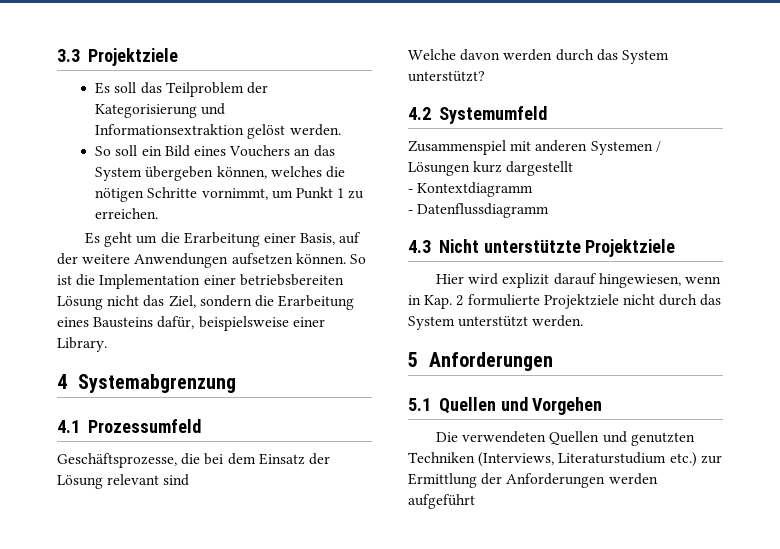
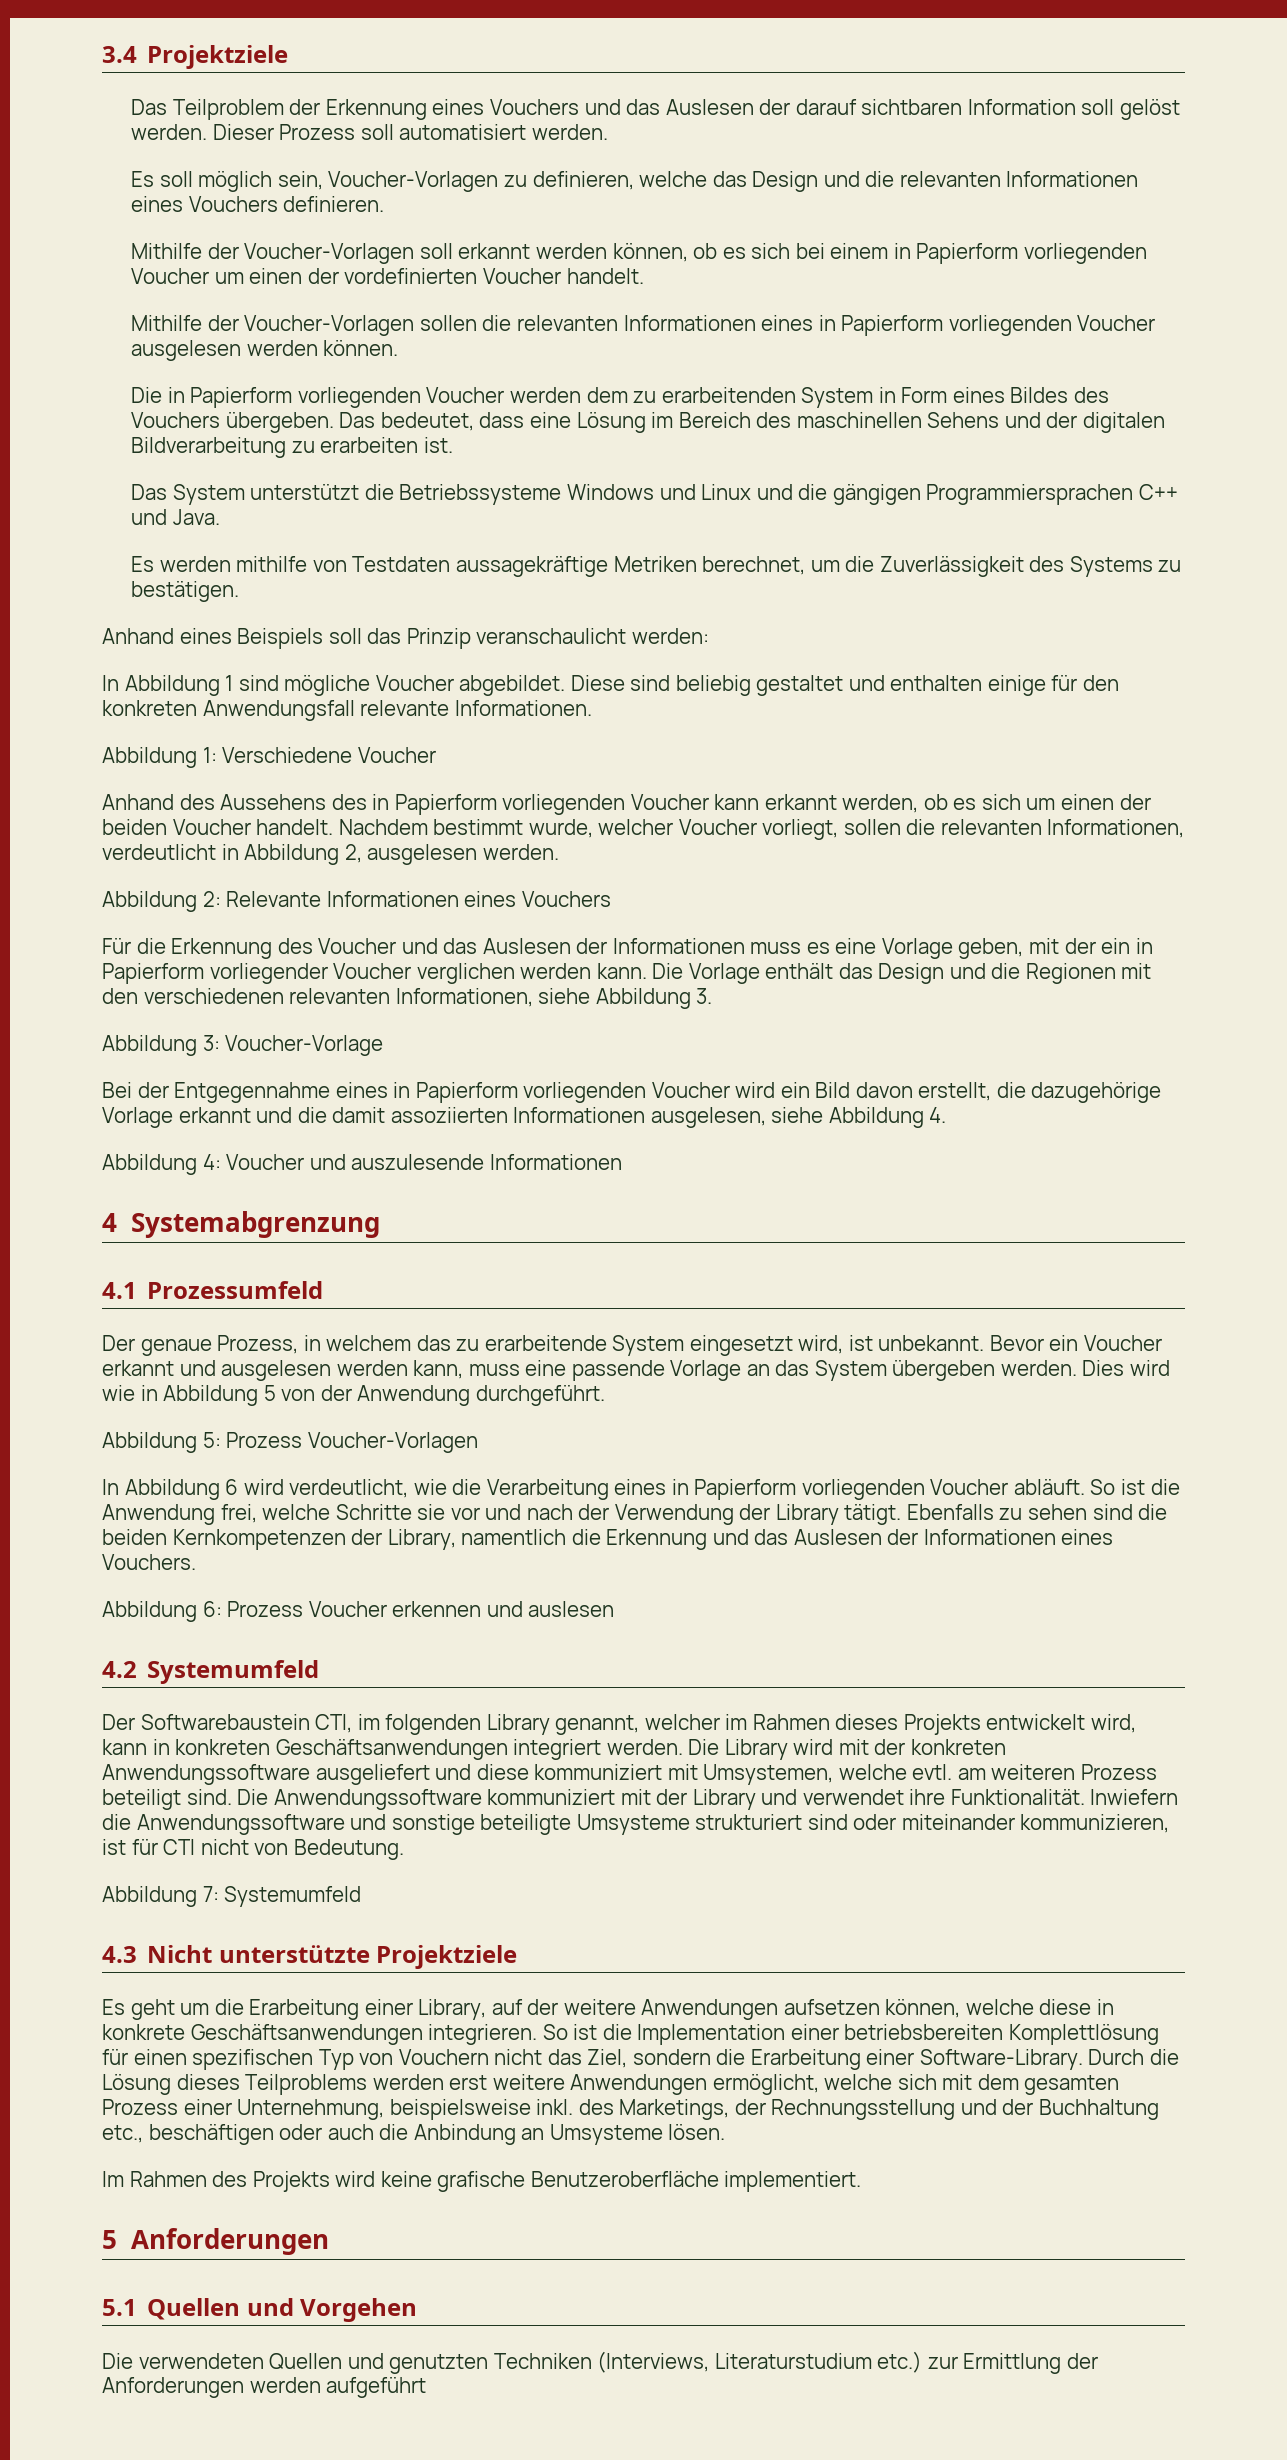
- 3.3 Projektziele
- Es soll das Teilproblem der Kategorisierung und Informationsextraktion gelöst werden.
- So soll ein Bild eines Vouchers an das System übergeben können, welches die nötigen Schritte vornimmt, um Punkt 1 zu erreichen.
+ 3.4 Projektziele
+ Das Teilproblem der Erkennung eines Vouchers und das Auslesen der darauf sichtbaren Information soll gelöst werden. Dieser Prozess soll automatisiert werden.
+ Es soll möglich sein, Voucher-Vorlagen zu definieren, welche das Design und die relevanten Informationen eines Vouchers definieren.
+ Mithilfe der Voucher-Vorlagen soll erkannt werden können, ob es sich bei einem in Papierform vorliegenden Voucher um einen der vordefinierten Voucher handelt.
+ Mithilfe der Voucher-Vorlagen sollen die relevanten Informationen eines in Papierform vorliegenden Voucher ausgelesen werden können.
+ Die in Papierform vorliegenden Voucher werden dem zu erarbeitenden System in Form eines Bildes des Vouchers übergeben. Das bedeutet, dass eine Lösung im Bereich des maschinellen Sehens und der digitalen Bildverarbeitung zu erarbeiten ist.
+ Das System unterstützt die Betriebssysteme Windows und Linux und die gängigen Programmiersprachen C++ und Java.
+ Es werden mithilfe von Testdaten aussagekräftige Metriken berechnet, um die Zuverlässigkeit des Systems zu bestätigen.
+ Anhand eines Beispiels soll das Prinzip veranschaulicht werden:
+ In Abbildung 1 sind mögliche Voucher abgebildet. Diese sind beliebig gestaltet und enthalten einige für den konkreten Anwendungsfall relevante Informationen.
+ Abbildung 1: Verschiedene Voucher
+ Anhand des Aussehens des in Papierform vorliegenden Voucher kann erkannt werden, ob es sich um einen der beiden Voucher handelt. Nachdem bestimmt wurde, welcher Voucher vorliegt, sollen die relevanten Informationen, verdeutlicht in Abbildung 2, ausgelesen werden.
+ Abbildung 2: Relevante Informationen eines Vouchers
+ Für die Erkennung des Voucher und das Auslesen der Informationen muss es eine Vorlage geben, mit der ein in Papierform vorliegender Voucher verglichen werden kann. Die Vorlage enthält das Design und die Regionen mit den verschiedenen relevanten Informationen, siehe Abbildung 3.
+ Abbildung 3: Voucher-Vorlage
+ Bei der Entgegennahme eines in Papierform vorliegenden Voucher wird ein Bild davon erstellt, die dazugehörige Vorlage erkannt und die damit assoziierten Informationen ausgelesen, siehe Abbildung 4.
+ Abbildung 4: Voucher und auszulesende Informationen
+ 4 Systemabgrenzung
+ 4.1 Prozessumfeld
+ Der genaue Prozess, in welchem das zu erarbeitende System eingesetzt wird, ist unbekannt. Bevor ein Voucher erkannt und ausgelesen werden kann, muss eine passende Vorlage an das System übergeben werden. Dies wird wie in Abbildung 5 von der Anwendung durchgeführt.
+ Abbildung 5: Prozess Voucher-Vorlagen
+ In Abbildung 6 wird verdeutlicht, wie die Verarbeitung eines in Papierform vorliegenden Voucher abläuft. So ist die Anwendung frei, welche Schritte sie vor und nach der Verwendung der Library tätigt. Ebenfalls zu sehen sind die beiden Kernkompetenzen der Library, namentlich die Erkennung und das Auslesen der Informationen eines Vouchers.
+ Abbildung 6: Prozess Voucher erkennen und auslesen
+ 4.2 Systemumfeld
+ Der Softwarebaustein CTI, im folgenden Library genannt, welcher im Rahmen dieses Projekts entwickelt wird, kann in konkreten Geschäftsanwendungen integriert werden. Die Library wird mit der konkreten Anwendungssoftware ausgeliefert und diese kommuniziert mit Umsystemen, welche evtl. am weiteren Prozess beteiligt sind. Die Anwendungssoftware kommuniziert mit der Library und verwendet ihre Funktionalität. Inwiefern die Anwendungssoftware und sonstige beteiligte Umsysteme strukturiert sind oder miteinander kommunizieren, ist für CTI nicht von Bedeutung.
+ Abbildung 7: Systemumfeld
+ 4.3 Nicht unterstützte Projektziele
- Es geht um die Erarbeitung einer Basis, auf der weitere Anwendungen aufsetzen können.
+ Es geht um die Erarbeitung einer Library, auf der weitere Anwendungen aufsetzen können, welche diese in konkrete Geschäftsanwendungen integrieren.
- So ist die Implementation einer betriebsbereiten Lösung nicht das Ziel, sondern die Erarbeitung eines Bausteins dafür, beispielsweise einer Library.
- 4 Systemabgrenzung
- 4.1 Prozessumfeld
- Geschäftsprozesse, die bei dem Einsatz der Lösung relevant sind
- Welche davon werden durch das System unterstützt?
- 4.2 Systemumfeld
- Zusammenspiel mit anderen Systemen / Lösungen kurz dargestellt
- - Kontextdiagramm
- - Datenflussdiagramm
- 4.3 Nicht unterstützte Projektziele
- Hier wird explizit darauf hingewiesen, wenn in Kap. 2 formulierte Projektziele nicht durch das System unterstützt werden.
+ So ist die Implementation einer betriebsbereiten Komplettlösung für einen spezifischen Typ von Vouchern nicht das Ziel, sondern die Erarbeitung einer Software-Library. Durch die Lösung dieses Teilproblems werden erst weitere Anwendungen ermöglicht, welche sich mit dem gesamten Prozess einer Unternehmung, beispielsweise inkl. des Marketings, der Rechnungsstellung und der Buchhaltung etc., beschäftigen oder auch die Anbindung an Umsysteme lösen.
+ Im Rahmen des Projekts wird keine grafische Benutzeroberfläche implementiert.

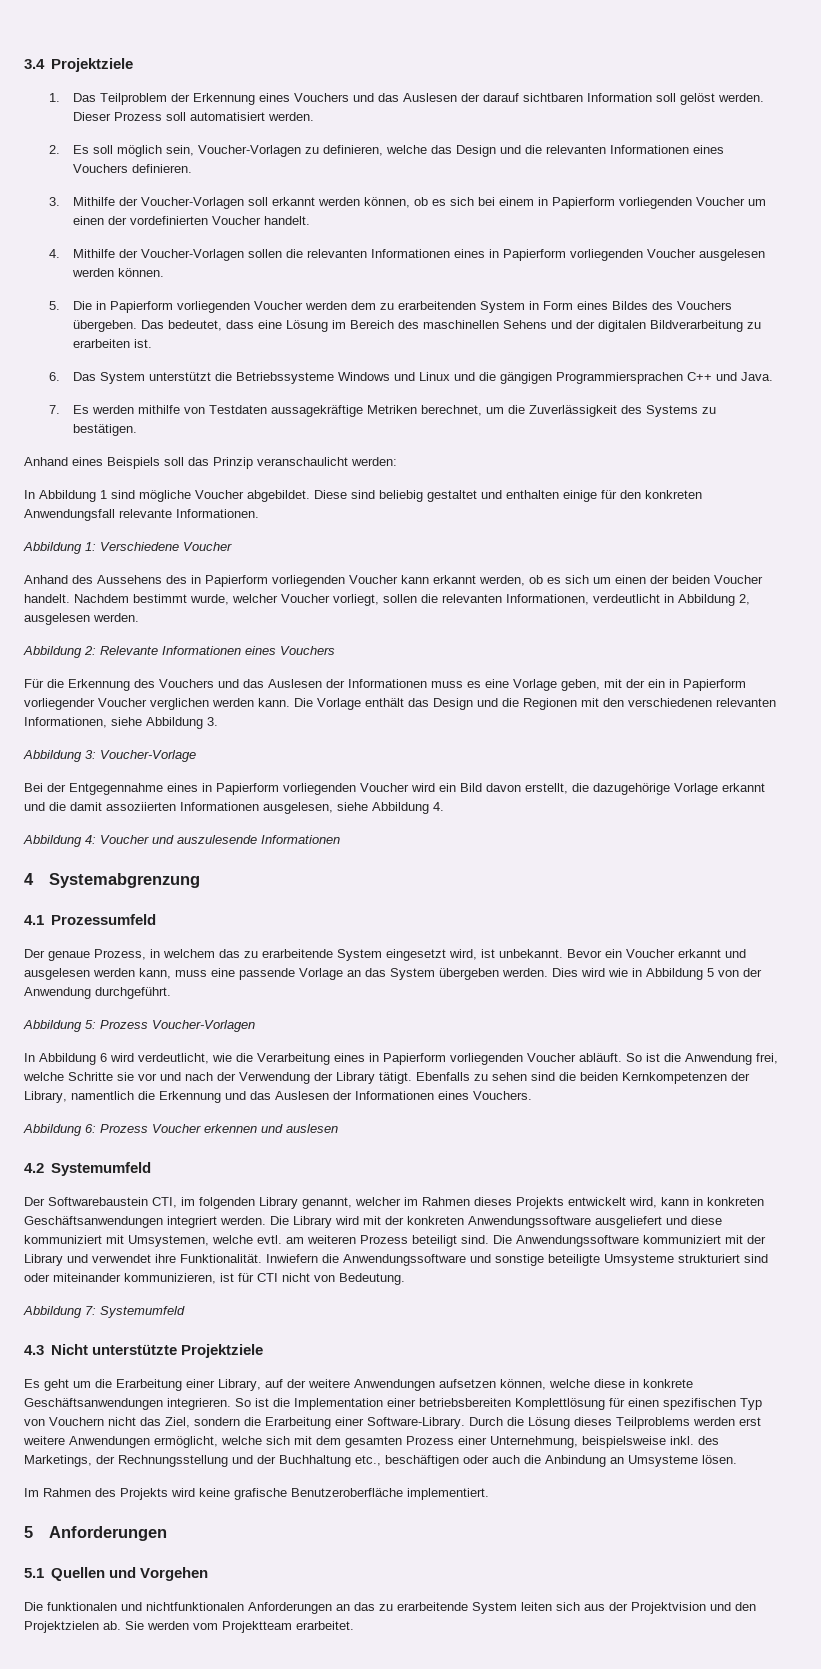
- Das Teilproblem der Erkennung eines Vouchers und das Auslesen der darauf sichtbaren Information soll gelöst werden.
+ 1. Das Teilproblem der Erkennung eines Vouchers und das Auslesen der darauf sichtbaren Information soll gelöst werden.
- Es soll möglich sein, Voucher-Vorlagen zu definieren, welche das Design und die relevanten Informationen eines Vouchers definieren.
+ 2. Es soll möglich sein, Voucher-Vorlagen zu definieren, welche das Design und die relevanten Informationen eines Vouchers definieren.
- Mithilfe der Voucher-Vorlagen soll erkannt werden können, ob es sich bei einem in Papierform vorliegenden Voucher um einen der vordefinierten Voucher handelt.
+ 3. Mithilfe der Voucher-Vorlagen soll erkannt werden können, ob es sich bei einem in Papierform vorliegenden Voucher um einen der vordefinierten Voucher handelt.
- Mithilfe der Voucher-Vorlagen sollen die relevanten Informationen eines in Papierform vorliegenden Voucher ausgelesen werden können.
+ 4. Mithilfe der Voucher-Vorlagen sollen die relevanten Informationen eines in Papierform vorliegenden Voucher ausgelesen werden können.
- Die in Papierform vorliegenden Voucher werden dem zu erarbeitenden System in Form eines Bildes des Vouchers übergeben.
+ 5. Die in Papierform vorliegenden Voucher werden dem zu erarbeitenden System in Form eines Bildes des Vouchers übergeben.
- Das System unterstützt die Betriebssysteme Windows und Linux und die gängigen Programmiersprachen C++ und Java.
+ 6. Das System unterstützt die Betriebssysteme Windows und Linux und die gängigen Programmiersprachen C++ und Java.
- Es werden mithilfe von Testdaten aussagekräftige Metriken berechnet, um die Zuverlässigkeit des Systems zu bestätigen.
+ 7. Es werden mithilfe von Testdaten aussagekräftige Metriken berechnet, um die Zuverlässigkeit des Systems zu bestätigen.
- Für die Erkennung des Voucher und das Auslesen der Informationen muss es eine Vorlage geben, mit der ein in Papierform vorliegender Voucher verglichen werden kann.
+ Für die Erkennung des Vouchers und das Auslesen der Informationen muss es eine Vorlage geben, mit der ein in Papierform vorliegender Voucher verglichen werden kann.
- Die verwendeten Quellen und genutzten Techniken (Interviews, Literaturstudium etc.) zur Ermittlung der Anforderungen werden aufgeführt
+ Die funktionalen und nichtfunktionalen Anforderungen an das zu erarbeitende System leiten sich aus der Projektvision und den Projektzielen ab. Sie werden vom Projektteam erarbeitet.

